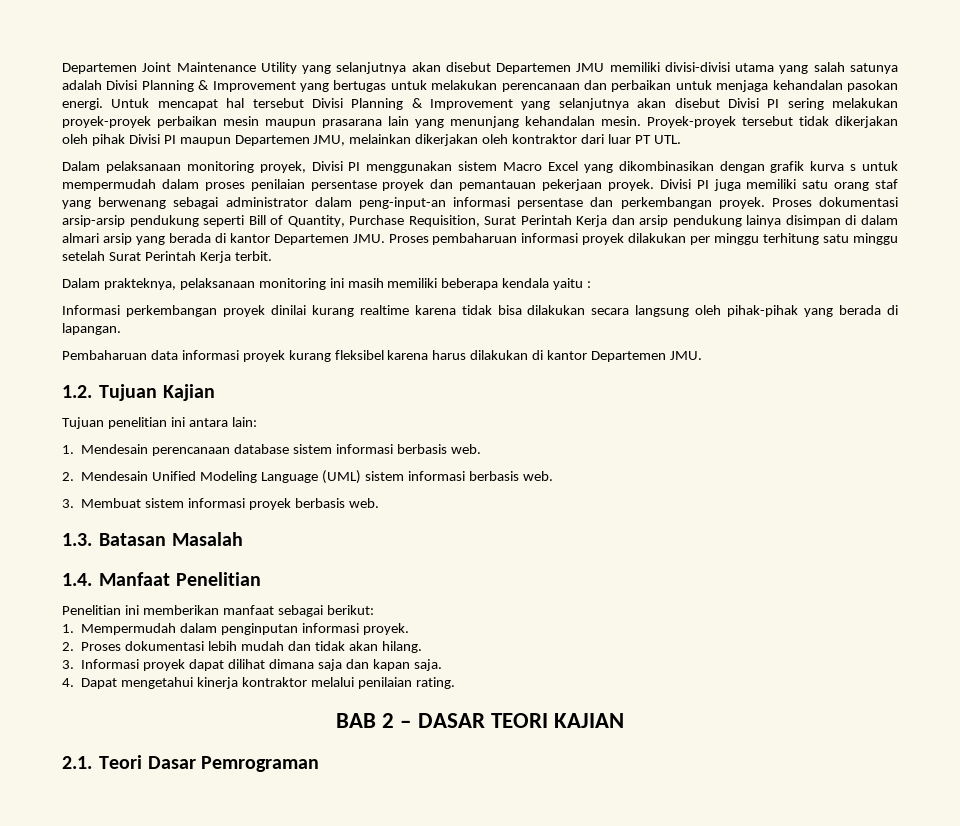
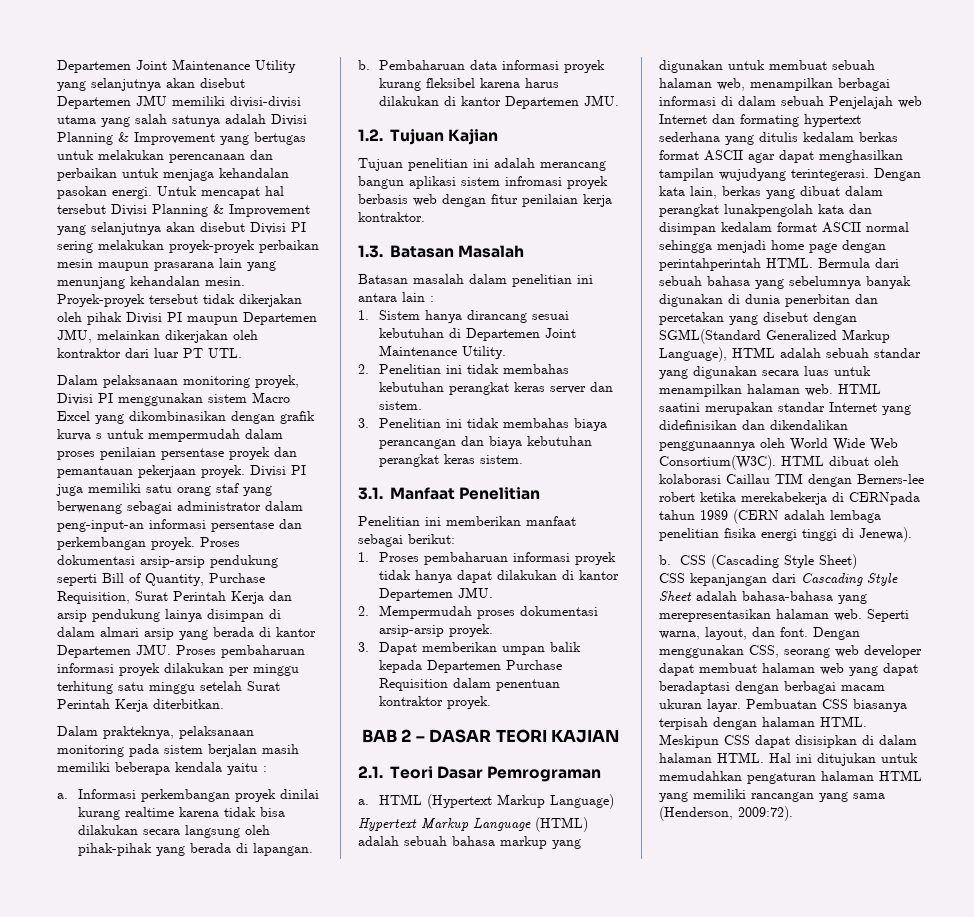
- Proses dokumentasi arsip-arsip pendukung seperti Bill of Quantity, Purchase Requisition, Surat Perintah Kerja dan arsip pendukung lainya disimpan di dalam almari arsip yang berada di kantor Departemen JMU. Proses pembaharuan informasi proyek dilakukan per minggu terhitung satu minggu setelah Surat Perintah Kerja terbit.
+ Proses dokumentasi arsip-arsip pendukung seperti Bill of Quantity, Purchase Requisition, Surat Perintah Kerja dan arsip pendukung lainya disimpan di dalam almari arsip yang berada di kantor Departemen JMU. Proses pembaharuan informasi proyek dilakukan per minggu terhitung satu minggu setelah Surat Perintah Kerja diterbitkan.
- Dalam prakteknya, pelaksanaan monitoring ini masih memiliki beberapa kendala yaitu :
- Informasi perkembangan proyek dinilai kurang realtime karena tidak bisa dilakukan secara langsung oleh pihak-pihak yang berada di lapangan.
- Pembaharuan data informasi proyek kurang fleksibel karena harus dilakukan di kantor Departemen JMU.
+ Dalam prakteknya, pelaksanaan monitoring pada sistem berjalan masih memiliki beberapa kendala yaitu :
+ a. Informasi perkembangan proyek dinilai kurang realtime karena tidak bisa dilakukan secara langsung oleh pihak-pihak yang berada di lapangan.
+ b. Pembaharuan data informasi proyek kurang fleksibel karena harus dilakukan di kantor Departemen JMU.
- Tujuan penelitian ini antara lain:
- 1. Mendesain perencanaan database sistem informasi berbasis web.
- 2. Mendesain Unified Modeling Language (UML) sistem informasi berbasis web.
- 3. Membuat sistem informasi proyek berbasis web.
+ Tujuan penelitian ini adalah merancang bangun aplikasi sistem infromasi proyek berbasis web dengan fitur penilaian kerja kontraktor.
  1.3. Batasan Masalah
- 1.4. Manfaat Penelitian
+ Batasan masalah dalam penelitian ini antara lain :
+ 1. Sistem hanya dirancang sesuai kebutuhan di Departemen Joint Maintenance Utility.
+ 2. Penelitian ini tidak membahas kebutuhan perangkat keras server dan sistem.
+ 3. Penelitian ini tidak membahas biaya perancangan dan biaya kebutuhan perangkat keras sistem.
+ 3.1. Manfaat Penelitian
- 1. Mempermudah dalam penginputan informasi proyek.
- 2. Proses dokumentasi lebih mudah dan tidak akan hilang.
- 3. Informasi proyek dapat dilihat dimana saja dan kapan saja.
- 4. Dapat mengetahui kinerja kontraktor melalui penilaian rating.
+ 1. Proses pembaharuan informasi proyek tidak hanya dapat dilakukan di kantor Departemen JMU.
+ 2. Mempermudah proses dokumentasi arsip-arsip proyek.
+ 3. Dapat memberikan umpan balik kepada Departemen Purchase Requisition dalam penentuan kontraktor proyek.
+ a. HTML (Hypertext Markup Language)
+ Hypertext Markup Language (HTML) adalah sebuah bahasa markup yang digunakan untuk membuat sebuah halaman web, menampilkan berbagai informasi di dalam sebuah Penjelajah web Internet dan formating hypertext sederhana yang ditulis kedalam berkas format ASCII agar dapat menghasilkan tampilan wujudyang terintegerasi. Dengan kata lain, berkas yang dibuat dalam perangkat lunakpengolah kata dan disimpan kedalam format ASCII normal sehingga menjadi home page dengan perintahperintah HTML. Bermula dari sebuah bahasa yang sebelumnya banyak digunakan di dunia penerbitan dan percetakan yang disebut dengan SGML(Standard Generalized Markup Language), HTML adalah sebuah standar yang digunakan secara luas untuk menampilkan halaman web. HTML saatini merupakan standar Internet yang didefinisikan dan dikendalikan penggunaannya oleh World Wide Web Consortium(W3C). HTML dibuat oleh kolaborasi Caillau TIM dengan Berners-lee robert ketika merekabekerja di CERNpada tahun 1989 (CERN adalah lembaga penelitian fisika energi tinggi di Jenewa).
+ b. CSS (Cascading Style Sheet)
+ CSS kepanjangan dari Cascading Style Sheet adalah bahasa-bahasa yang merepresentasikan halaman web. Seperti warna, layout, dan font. Dengan menggunakan CSS, seorang web developer dapat membuat halaman web yang dapat beradaptasi dengan berbagai macam ukuran layar. Pembuatan CSS biasanya terpisah dengan halaman HTML. Meskipun CSS dapat disisipkan di dalam halaman HTML. Hal ini ditujukan untuk memudahkan pengaturan halaman HTML yang memiliki rancangan yang sama (Henderson, 2009:72).

